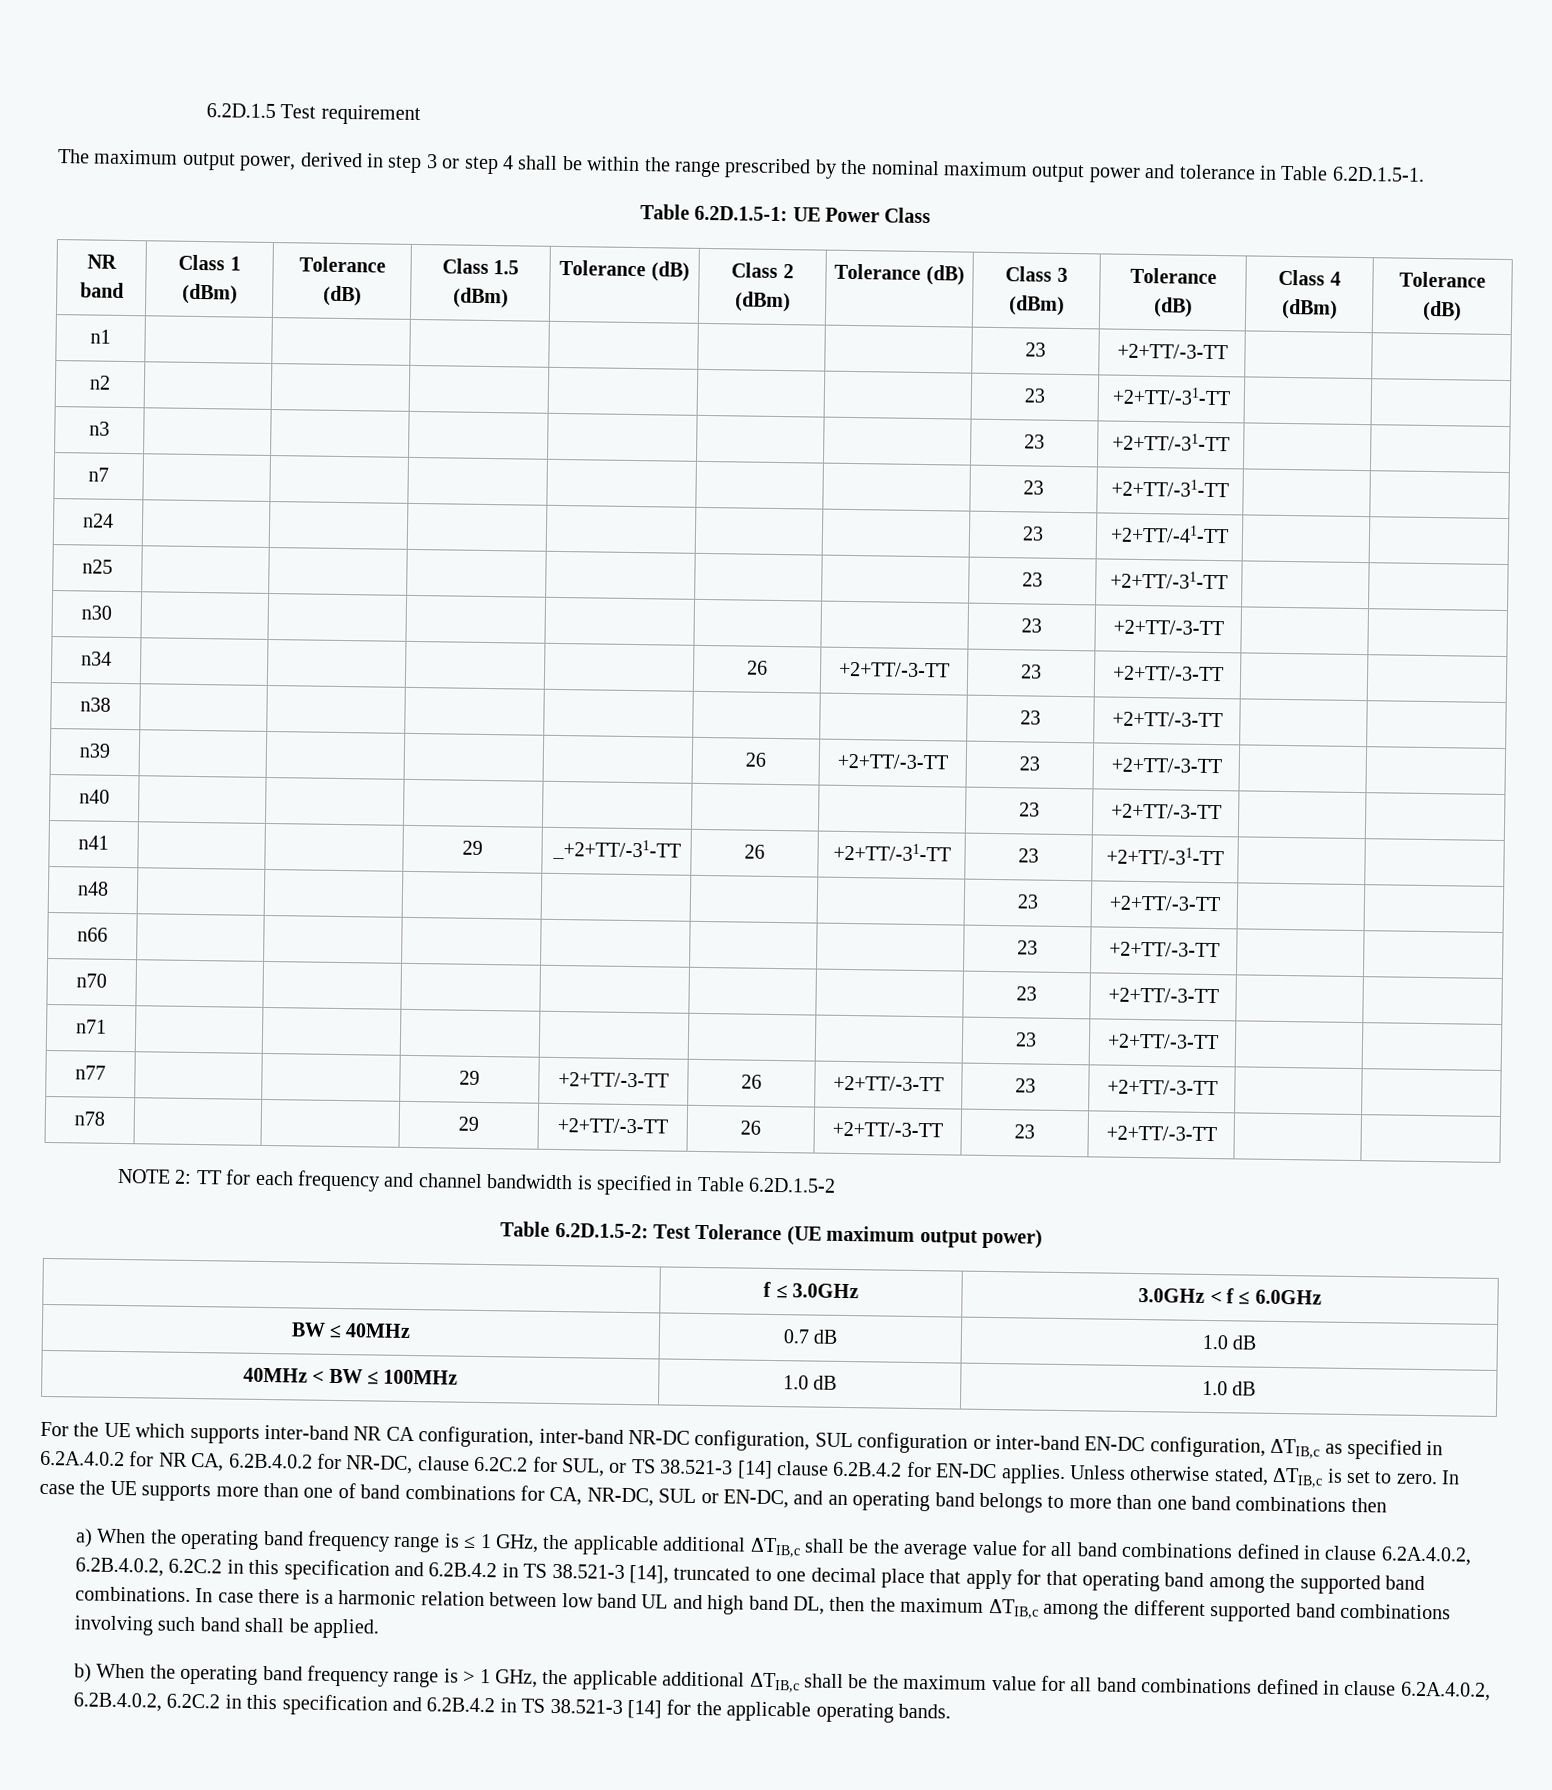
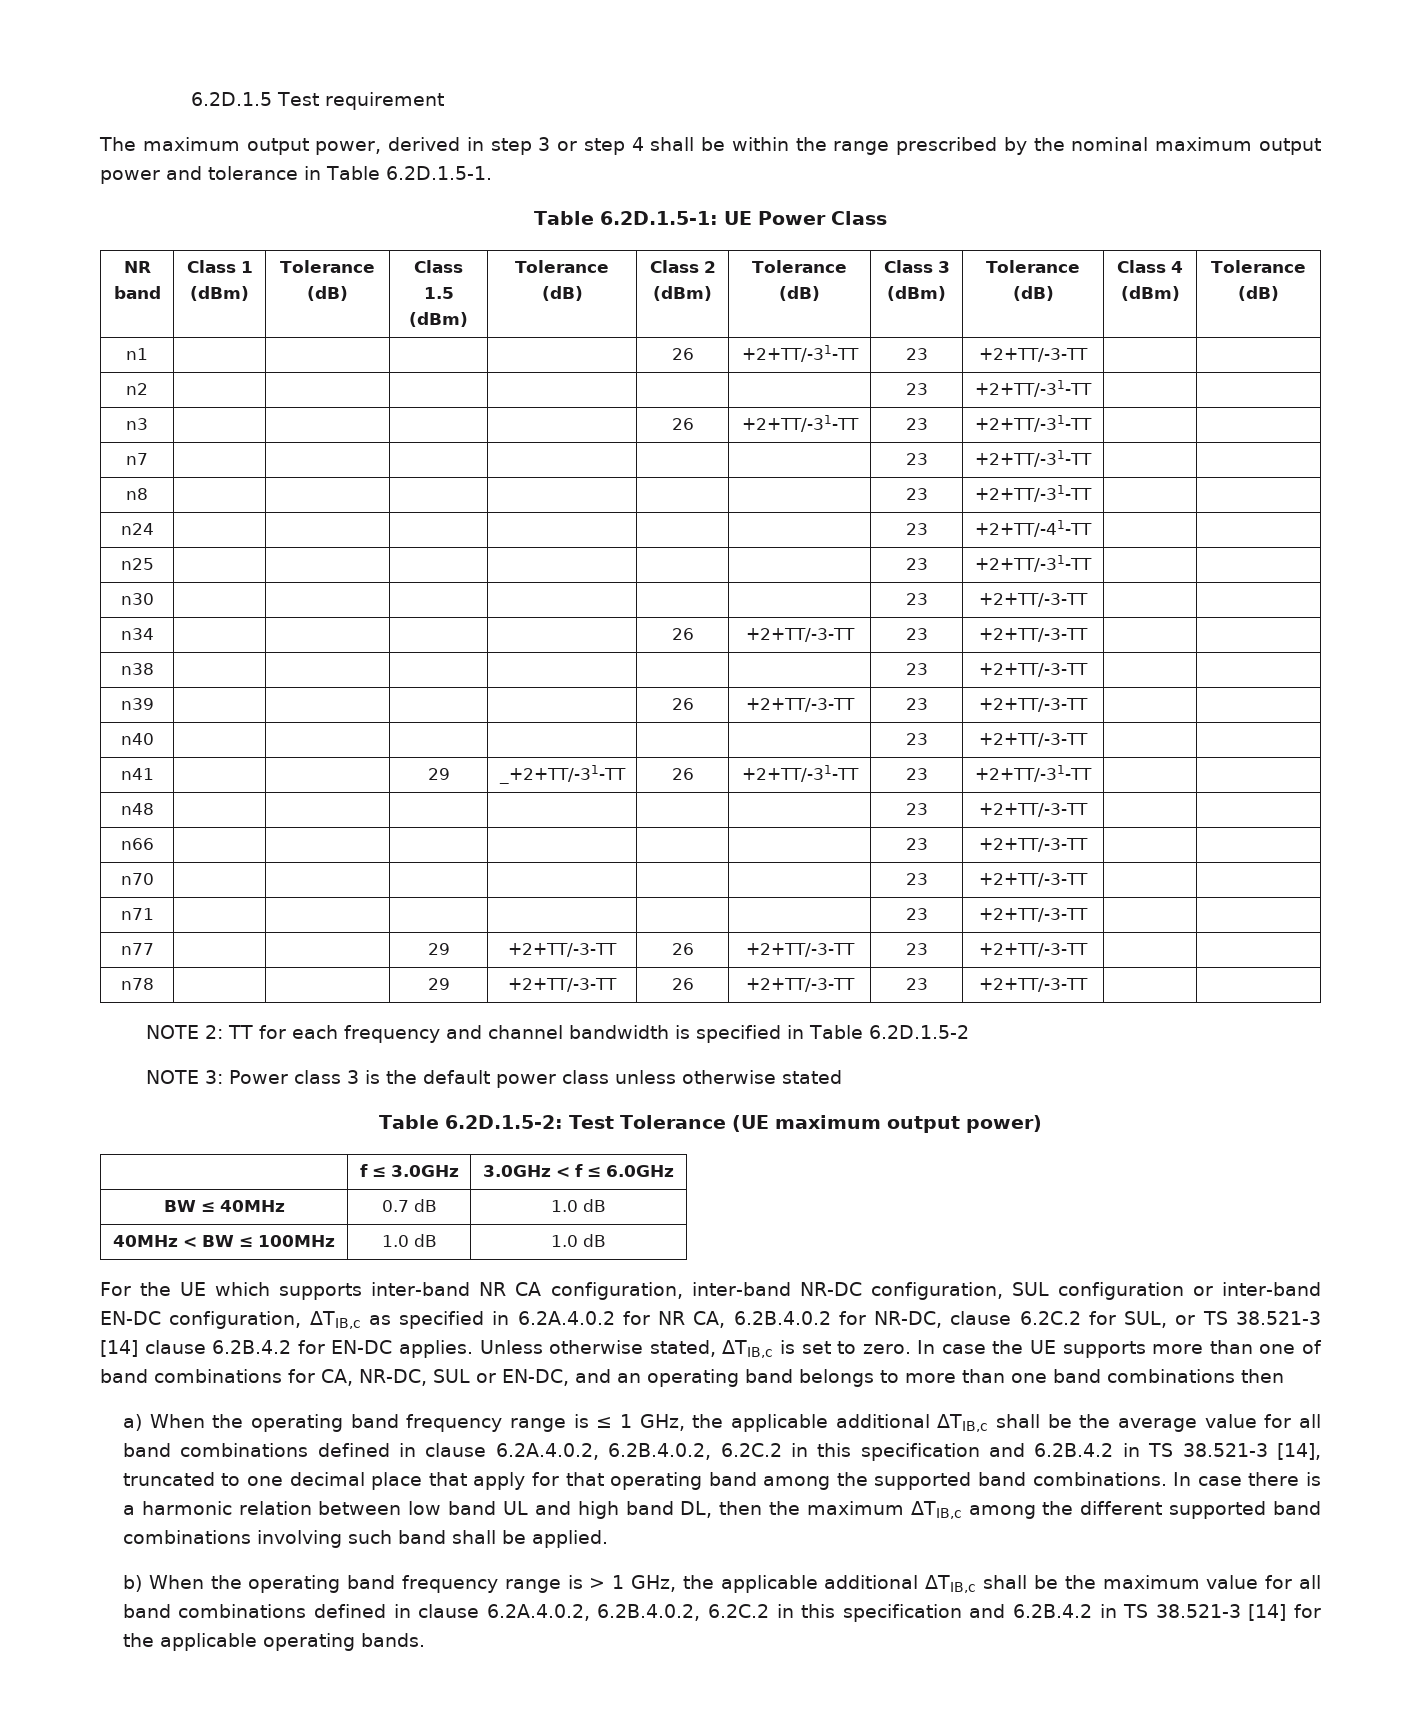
- n1 | | | | | | | 23 | +2+TT/-3-TT | |
+ n1 | | | | | 26 | +2+TT/-31-TT | 23 | +2+TT/-3-TT | |
- n3 | | | | | | | 23 | +2+TT/-31-TT | |
+ n3 | | | | | 26 | +2+TT/-31-TT | 23 | +2+TT/-31-TT | |
  n7 | | | | | | | 23 | +2+TT/-31-TT | |
+ n8 | | | | | | | 23 | +2+TT/-31-TT | |
+ NOTE 3: Power class 3 is the default power class unless otherwise stated

